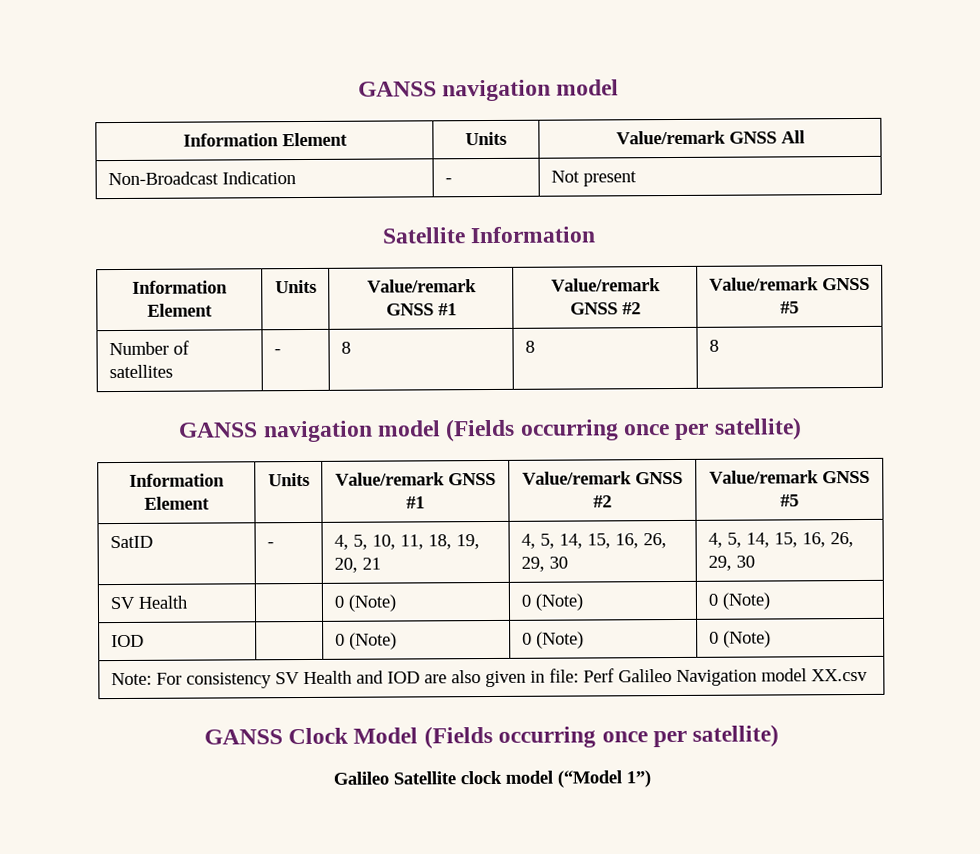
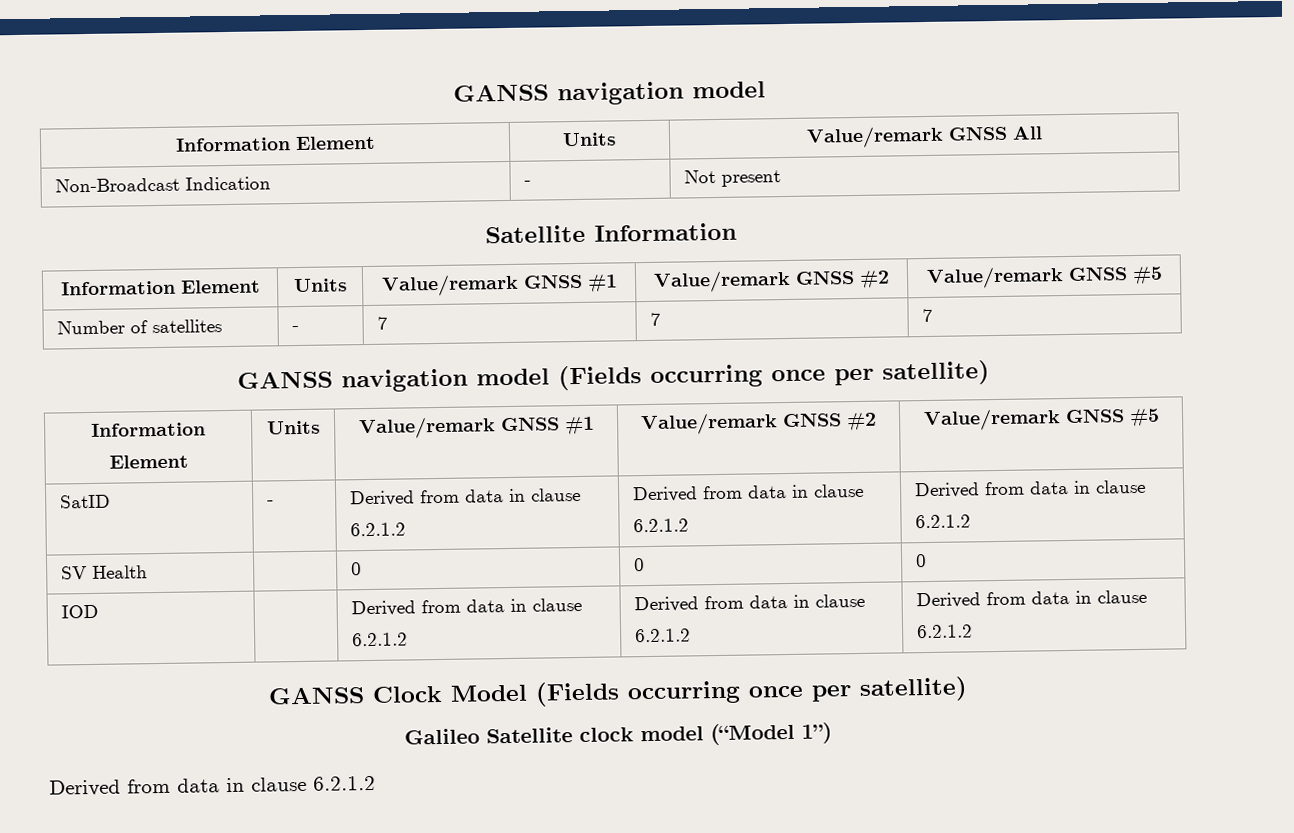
- Number of satellites | - | 8 | 8 | 8
+ Number of satellites | - | 7 | 7 | 7
- SatID | - | 4, 5, 10, 11, 18, 19, 20, 21 | 4, 5, 14, 15, 16, 26, 29, 30 | 4, 5, 14, 15, 16, 26, 29, 30
+ SatID | - | Derived from data in clause 6.2.1.2 | Derived from data in clause 6.2.1.2 | Derived from data in clause 6.2.1.2
- SV Health | | 0 (Note) | 0 (Note) | 0 (Note)
+ SV Health | | 0 | 0 | 0
- IOD | | 0 (Note) | 0 (Note) | 0 (Note)
- Note: For consistency SV Health and IOD are also given in file: Perf Galileo Navigation model XX.csv
+ IOD | | Derived from data in clause 6.2.1.2 | Derived from data in clause 6.2.1.2 | Derived from data in clause 6.2.1.2
  Galileo Satellite clock model (“Model 1”)
+ Derived from data in clause 6.2.1.2

